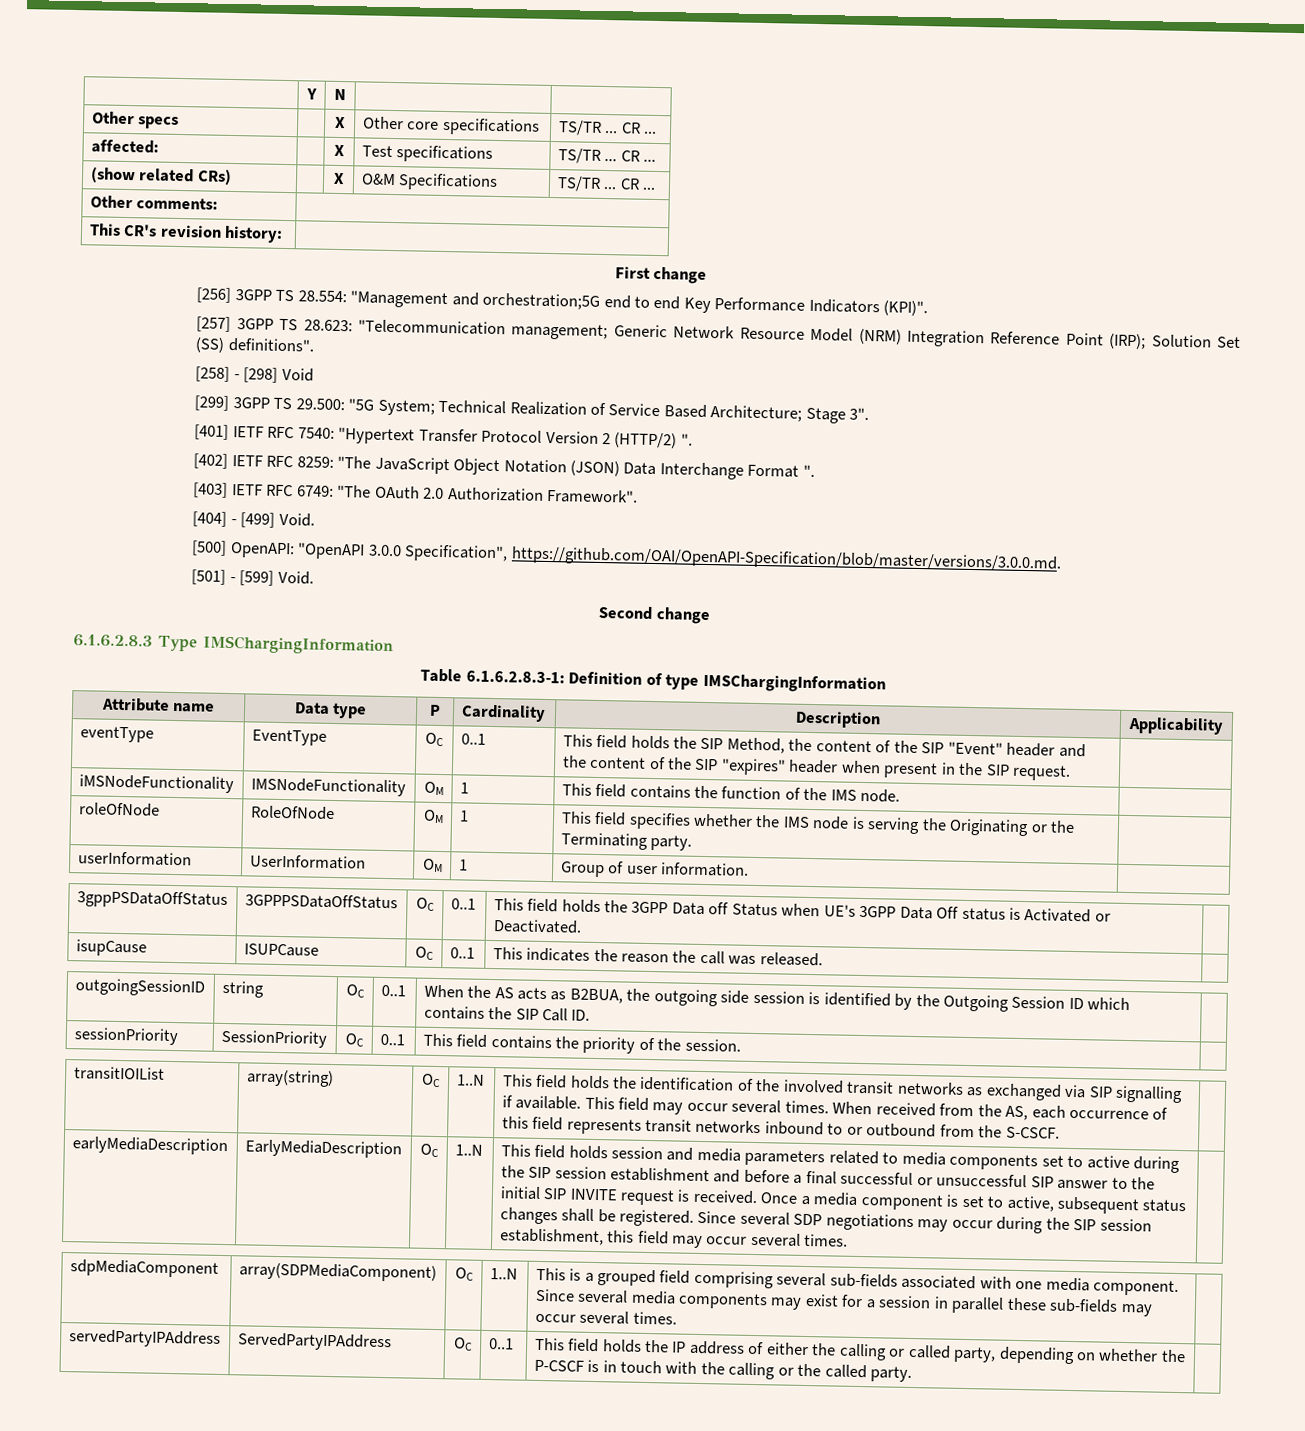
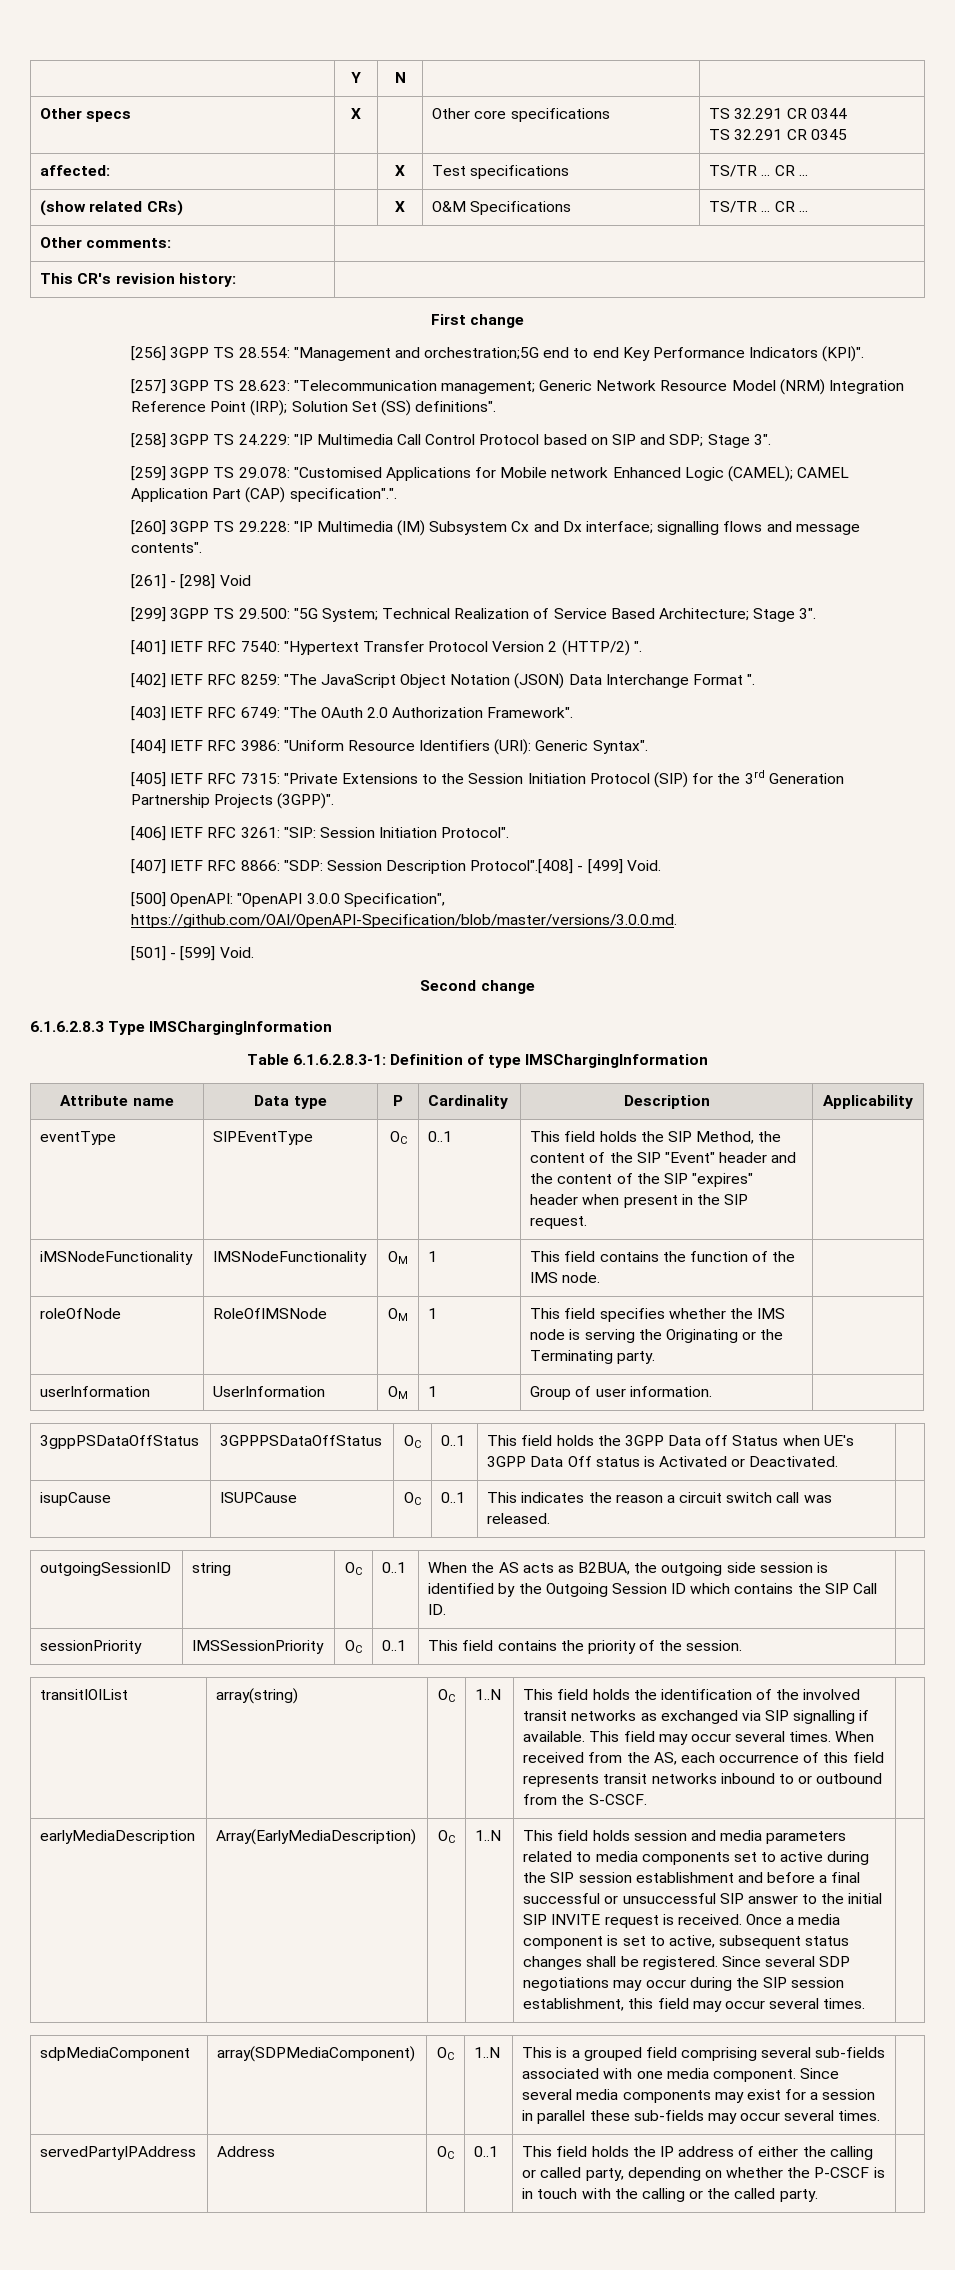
- Other specs | | X | Other core specifications | TS/TR ... CR ...
+ Other specs | X | | Other core specifications | TS 32.291 CR 0344
+ TS 32.291 CR 0345
- [258] - [298] Void
+ [258] 3GPP TS 24.229: "IP Multimedia Call Control Protocol based on SIP and SDP; Stage 3".
+ [259] 3GPP TS 29.078: "Customised Applications for Mobile network Enhanced Logic (CAMEL); CAMEL Application Part (CAP) specification".".
+ [260] 3GPP TS 29.228: "IP Multimedia (IM) Subsystem Cx and Dx interface; signalling flows and message contents".
+ [261] - [298] Void
- [404] - [499] Void.
+ [404] IETF RFC 3986: "Uniform Resource Identifiers (URI): Generic Syntax".
+ [405] IETF RFC 7315: "Private Extensions to the Session Initiation Protocol (SIP) for the 3rd Generation Partnership Projects (3GPP)".
+ [406] IETF RFC 3261: "SIP: Session Initiation Protocol".
+ [407] IETF RFC 8866: "SDP: Session Description Protocol".[408] - [499] Void.
- eventType | EventType | OC | 0..1 | This field holds the SIP Method, the content of the SIP "Event" header and the content of the SIP "expires" header when present in the SIP request. |
+ eventType | SIPEventType | OC | 0..1 | This field holds the SIP Method, the content of the SIP "Event" header and the content of the SIP "expires" header when present in the SIP request. |
- roleOfNode | RoleOfNode | OM | 1 | This field specifies whether the IMS node is serving the Originating or the Terminating party. |
+ roleOfNode | RoleOfIMSNode | OM | 1 | This field specifies whether the IMS node is serving the Originating or the Terminating party. |
- isupCause | ISUPCause | OC | 0..1 | This indicates the reason the call was released. |
+ isupCause | ISUPCause | OC | 0..1 | This indicates the reason a circuit switch call was released. |
- sessionPriority | SessionPriority | OC | 0..1 | This field contains the priority of the session. |
+ sessionPriority | IMSSessionPriority | OC | 0..1 | This field contains the priority of the session. |
- EarlyMediaDescription
+ Array(EarlyMediaDescription)
- servedPartyIPAddress | ServedPartyIPAddress | OC | 0..1 | This field holds the IP address of either the calling or called party, depending on whether the P-CSCF is in touch with the calling or the called party. |
+ servedPartyIPAddress | Address | OC | 0..1 | This field holds the IP address of either the calling or called party, depending on whether the P-CSCF is in touch with the calling or the called party. |

